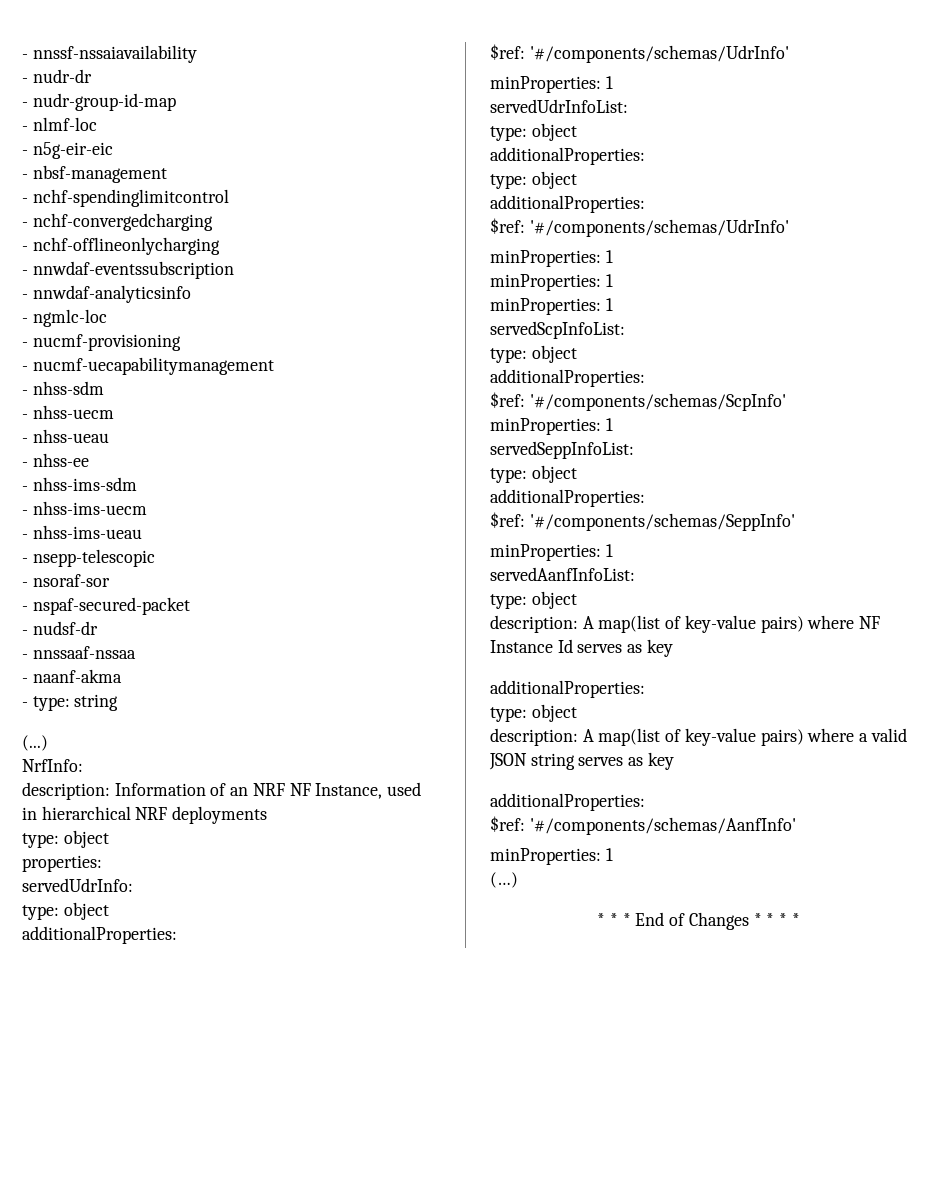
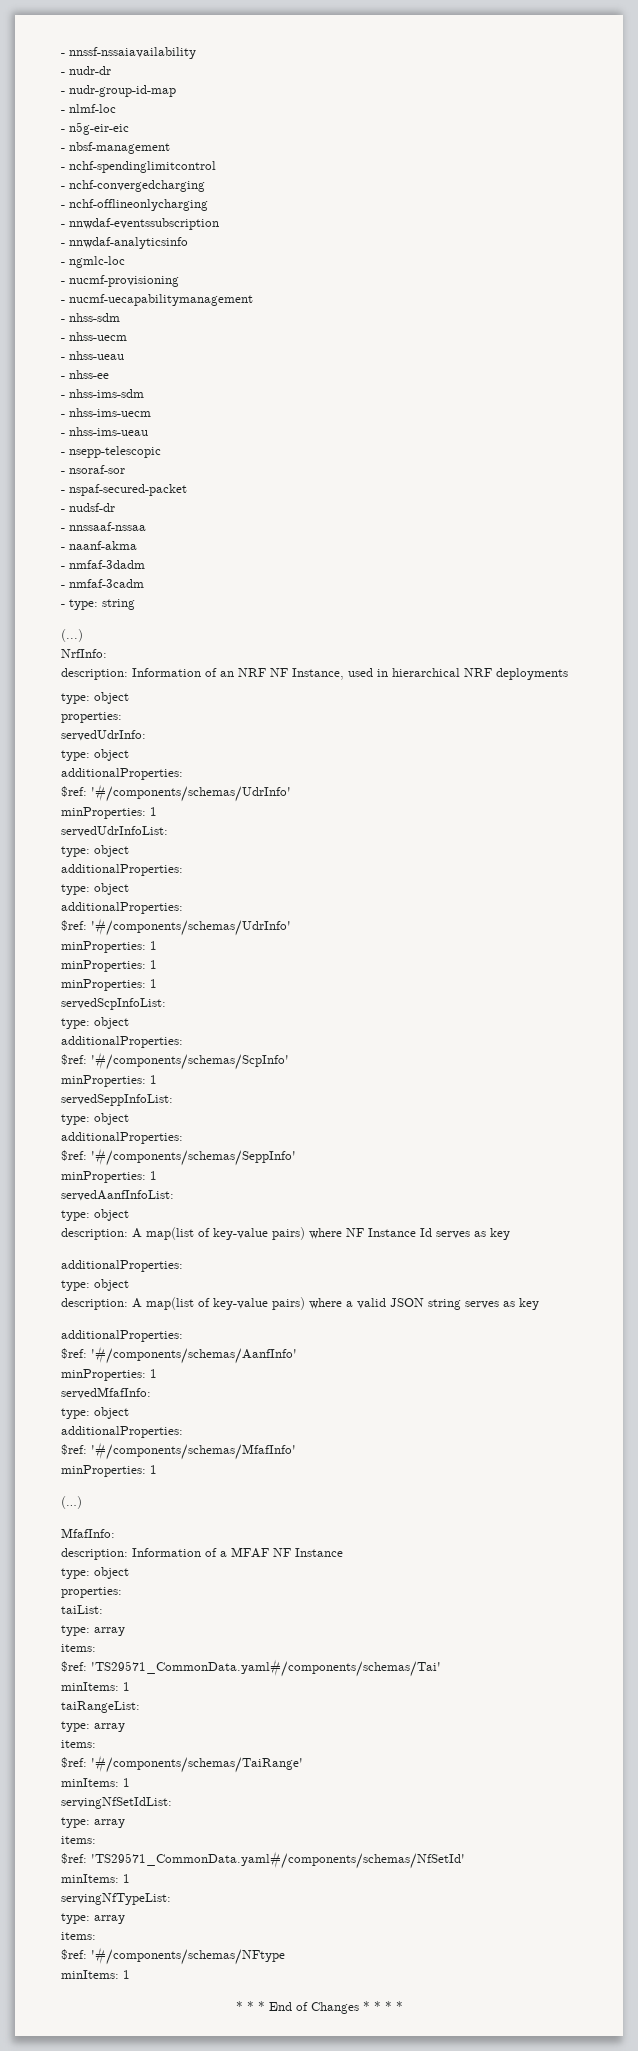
+ - nmfaf-3dadm
+ - nmfaf-3cadm
  $ref: '#/components/schemas/AanfInfo'
  minProperties: 1
+ servedMfafInfo:
+ type: object
+ additionalProperties:
+ $ref: '#/components/schemas/MfafInfo'
+ minProperties: 1
  (…)
+ MfafInfo:
+ description: Information of a MFAF NF Instance
+ type: object
+ properties:
+ taiList:
+ type: array
+ items:
+ $ref: 'TS29571_CommonData.yaml#/components/schemas/Tai'
+ minItems: 1
+ taiRangeList:
+ type: array
+ items:
+ $ref: '#/components/schemas/TaiRange'
+ minItems: 1
+ servingNfSetIdList:
+ type: array
+ items:
+ $ref: 'TS29571_CommonData.yaml#/components/schemas/NfSetId'
+ minItems: 1
+ servingNfTypeList:
+ type: array
+ items:
+ $ref: '#/components/schemas/NFtype
+ minItems: 1

